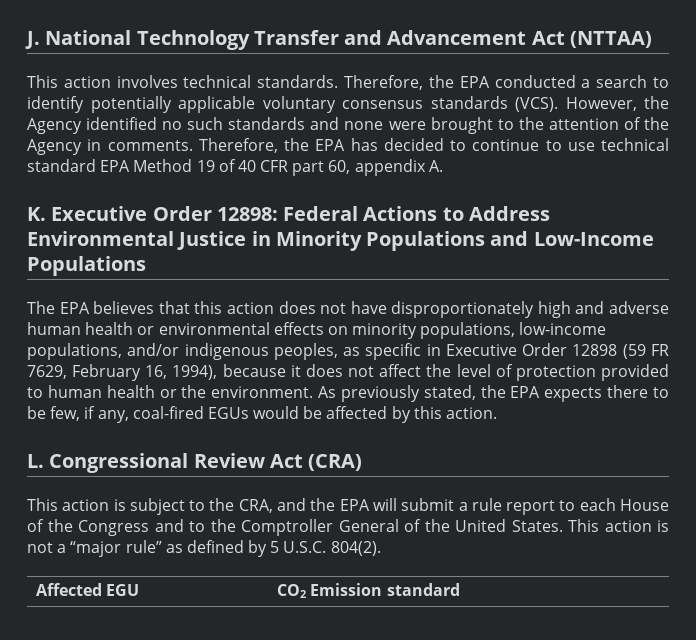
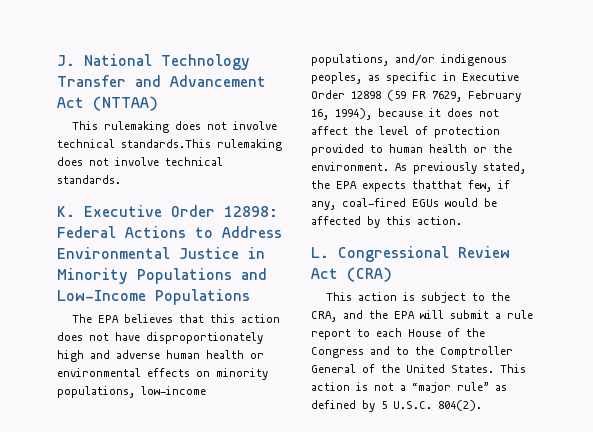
- This action involves technical standards. Therefore, the EPA conducted a search to identify potentially applicable voluntary consensus standards (VCS). However, the Agency identified no such standards and none were brought to the attention of the Agency in comments. Therefore, the EPA has decided to continue to use technical standard EPA Method 19 of 40 CFR part 60, appendix A.
+ This rulemaking does not involve technical standards.This rulemaking does not involve technical standards.
- As previously stated, the EPA expects there to be few, if any, coal-fired EGUs would be affected by this action.
+ As previously stated, the EPA expects thatthat few, if any, coal-fired EGUs would be affected by this action.
- Affected EGU | CO2 Emission standard

